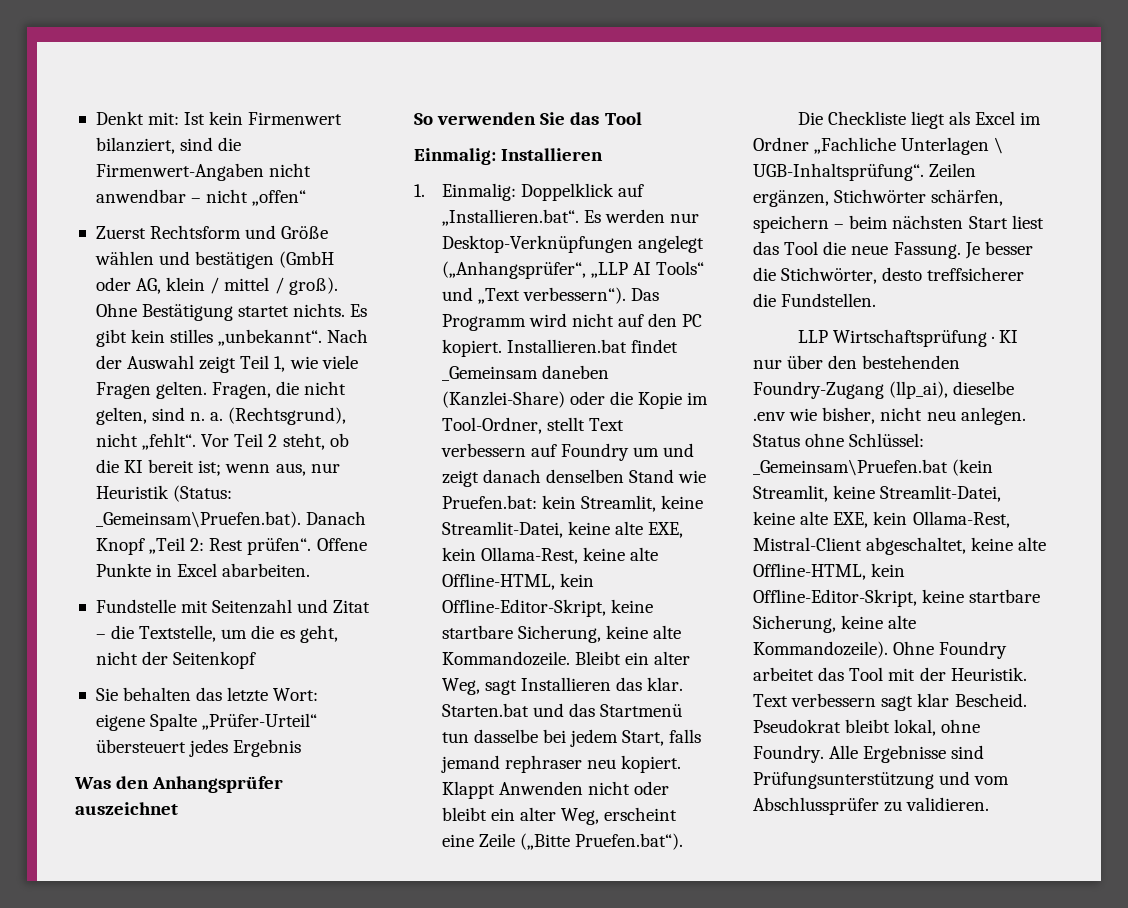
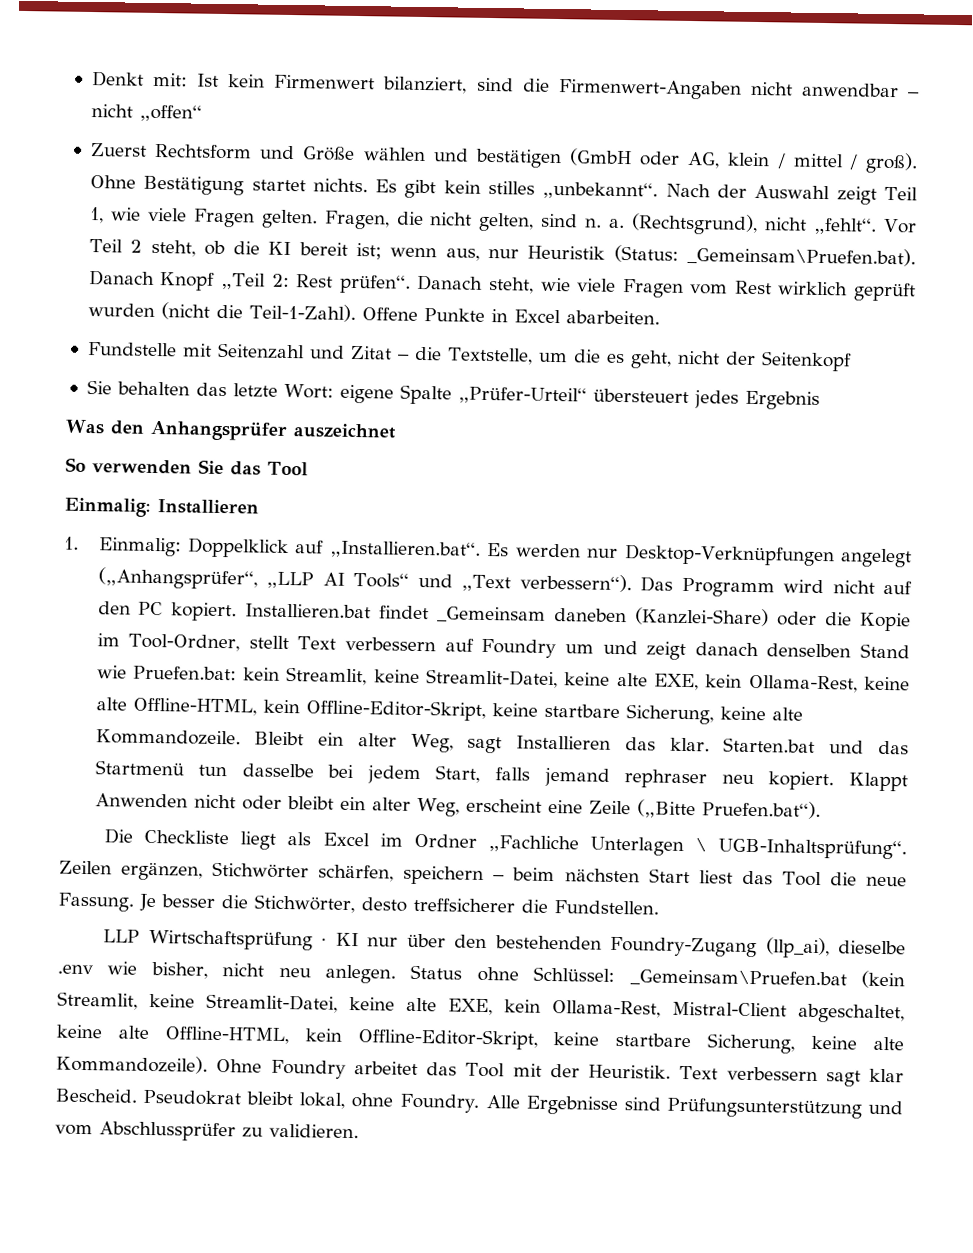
+ Danach steht, wie viele Fragen vom Rest wirklich geprüft wurden (nicht die Teil-1-Zahl).

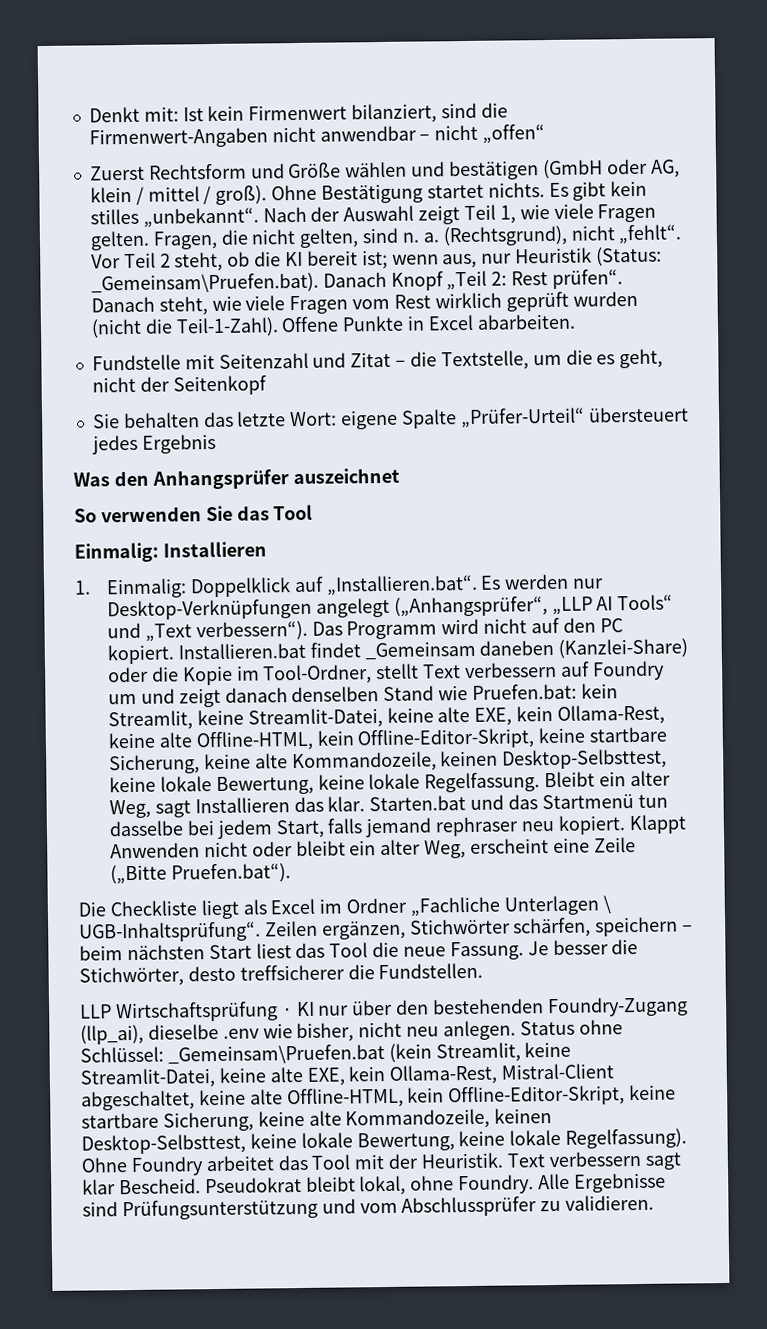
- Installieren.bat findet _Gemeinsam daneben (Kanzlei-Share) oder die Kopie im Tool-Ordner, stellt Text verbessern auf Foundry um und zeigt danach denselben Stand wie Pruefen.bat: kein Streamlit, keine Streamlit-Datei, keine alte EXE, kein Ollama-Rest, keine alte Offline-HTML, kein Offline-Editor-Skript, keine startbare Sicherung, keine alte Kommandozeile.
+ Installieren.bat findet _Gemeinsam daneben (Kanzlei-Share) oder die Kopie im Tool-Ordner, stellt Text verbessern auf Foundry um und zeigt danach denselben Stand wie Pruefen.bat: kein Streamlit, keine Streamlit-Datei, keine alte EXE, kein Ollama-Rest, keine alte Offline-HTML, kein Offline-Editor-Skript, keine startbare Sicherung, keine alte Kommandozeile, keinen Desktop-Selbsttest, keine lokale Bewertung, keine lokale Regelfassung.
- Status ohne Schlüssel: _Gemeinsam\Pruefen.bat (kein Streamlit, keine Streamlit-Datei, keine alte EXE, kein Ollama-Rest, Mistral-Client abgeschaltet, keine alte Offline-HTML, kein Offline-Editor-Skript, keine startbare Sicherung, keine alte Kommandozeile).
+ Status ohne Schlüssel: _Gemeinsam\Pruefen.bat (kein Streamlit, keine Streamlit-Datei, keine alte EXE, kein Ollama-Rest, Mistral-Client abgeschaltet, keine alte Offline-HTML, kein Offline-Editor-Skript, keine startbare Sicherung, keine alte Kommandozeile, keinen Desktop-Selbsttest, keine lokale Bewertung, keine lokale Regelfassung).

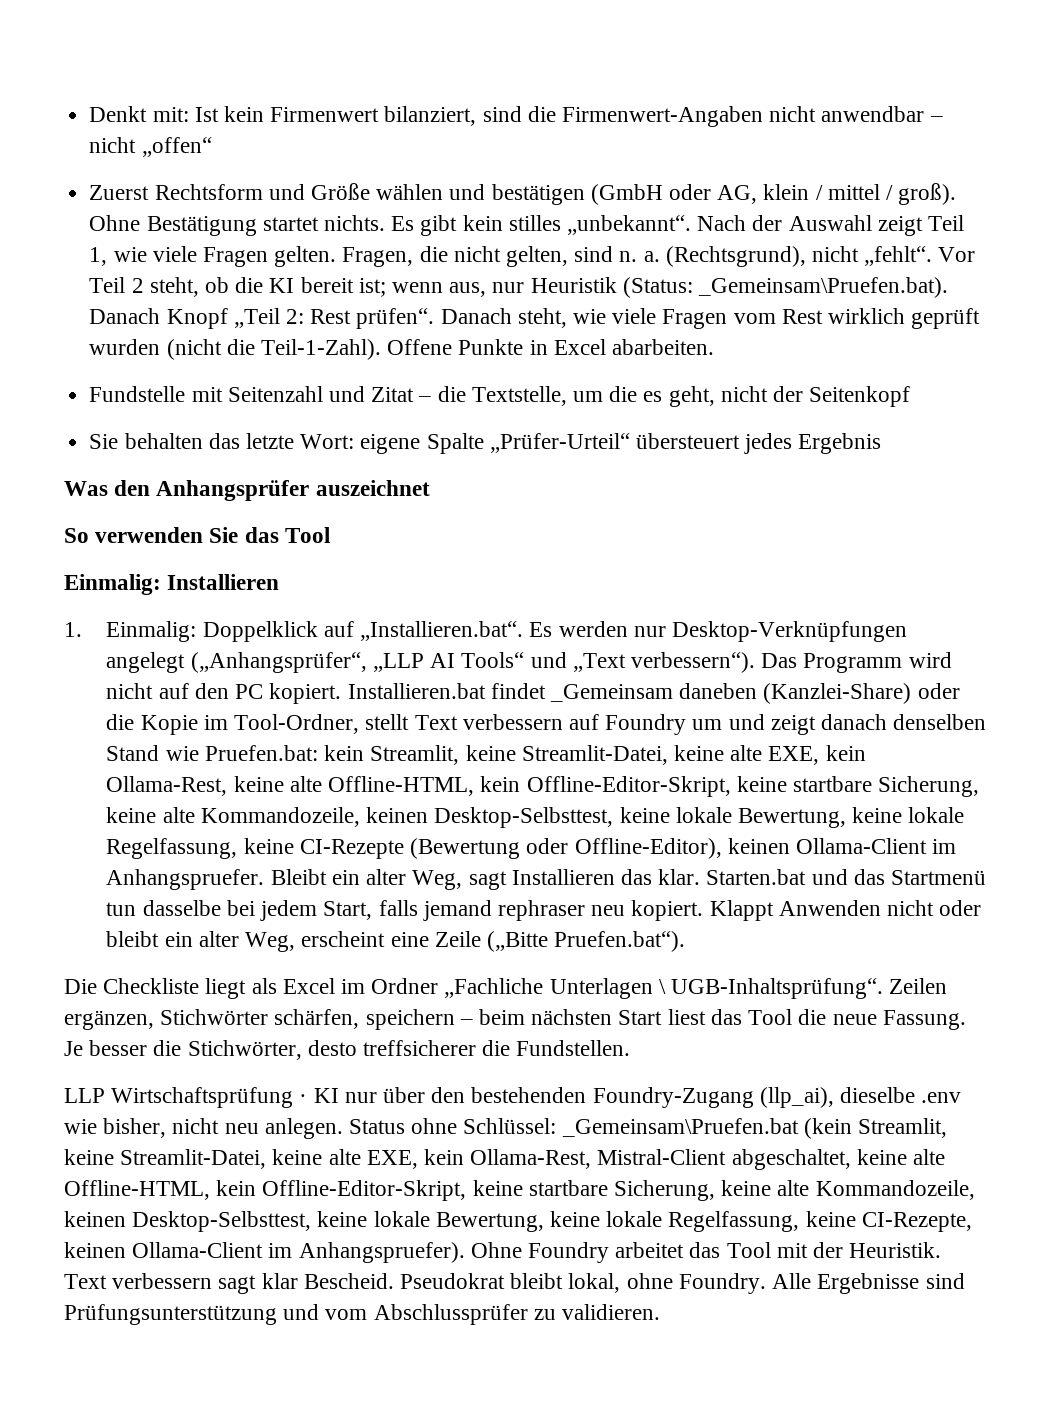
- Installieren.bat findet _Gemeinsam daneben (Kanzlei-Share) oder die Kopie im Tool-Ordner, stellt Text verbessern auf Foundry um und zeigt danach denselben Stand wie Pruefen.bat: kein Streamlit, keine Streamlit-Datei, keine alte EXE, kein Ollama-Rest, keine alte Offline-HTML, kein Offline-Editor-Skript, keine startbare Sicherung, keine alte Kommandozeile, keinen Desktop-Selbsttest, keine lokale Bewertung, keine lokale Regelfassung.
+ Installieren.bat findet _Gemeinsam daneben (Kanzlei-Share) oder die Kopie im Tool-Ordner, stellt Text verbessern auf Foundry um und zeigt danach denselben Stand wie Pruefen.bat: kein Streamlit, keine Streamlit-Datei, keine alte EXE, kein Ollama-Rest, keine alte Offline-HTML, kein Offline-Editor-Skript, keine startbare Sicherung, keine alte Kommandozeile, keinen Desktop-Selbsttest, keine lokale Bewertung, keine lokale Regelfassung, keine CI-Rezepte (Bewertung oder Offline-Editor), keinen Ollama-Client im Anhangspruefer.
- Status ohne Schlüssel: _Gemeinsam\Pruefen.bat (kein Streamlit, keine Streamlit-Datei, keine alte EXE, kein Ollama-Rest, Mistral-Client abgeschaltet, keine alte Offline-HTML, kein Offline-Editor-Skript, keine startbare Sicherung, keine alte Kommandozeile, keinen Desktop-Selbsttest, keine lokale Bewertung, keine lokale Regelfassung).
+ Status ohne Schlüssel: _Gemeinsam\Pruefen.bat (kein Streamlit, keine Streamlit-Datei, keine alte EXE, kein Ollama-Rest, Mistral-Client abgeschaltet, keine alte Offline-HTML, kein Offline-Editor-Skript, keine startbare Sicherung, keine alte Kommandozeile, keinen Desktop-Selbsttest, keine lokale Bewertung, keine lokale Regelfassung, keine CI-Rezepte, keinen Ollama-Client im Anhangspruefer).

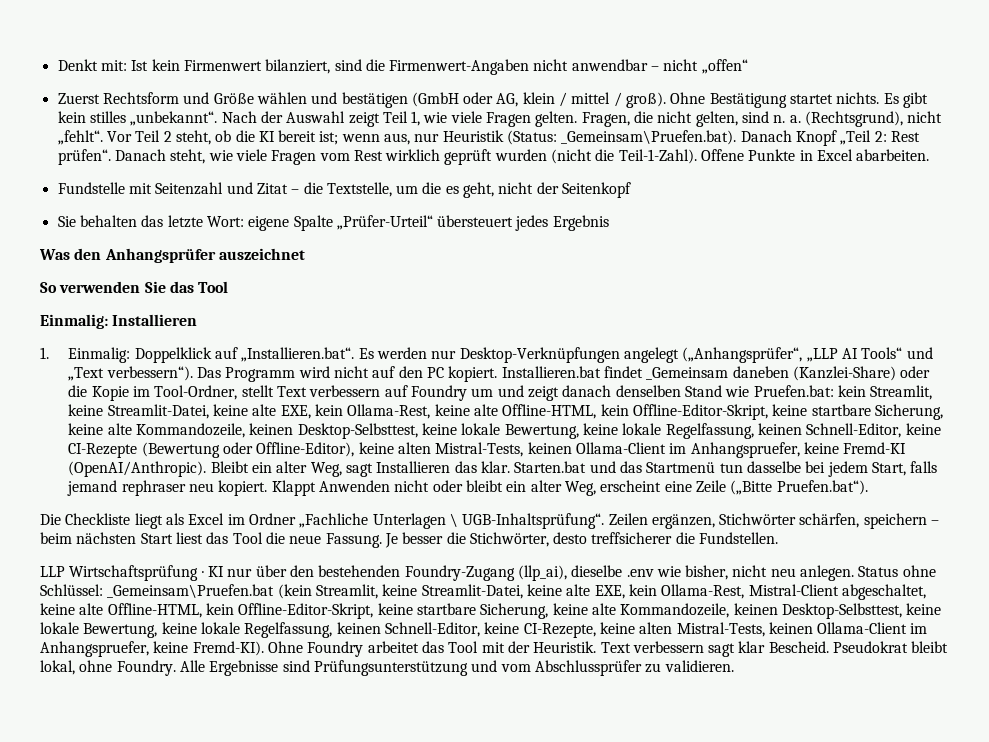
- Installieren.bat findet _Gemeinsam daneben (Kanzlei-Share) oder die Kopie im Tool-Ordner, stellt Text verbessern auf Foundry um und zeigt danach denselben Stand wie Pruefen.bat: kein Streamlit, keine Streamlit-Datei, keine alte EXE, kein Ollama-Rest, keine alte Offline-HTML, kein Offline-Editor-Skript, keine startbare Sicherung, keine alte Kommandozeile, keinen Desktop-Selbsttest, keine lokale Bewertung, keine lokale Regelfassung, keine CI-Rezepte (Bewertung oder Offline-Editor), keinen Ollama-Client im Anhangspruefer.
+ Installieren.bat findet _Gemeinsam daneben (Kanzlei-Share) oder die Kopie im Tool-Ordner, stellt Text verbessern auf Foundry um und zeigt danach denselben Stand wie Pruefen.bat: kein Streamlit, keine Streamlit-Datei, keine alte EXE, kein Ollama-Rest, keine alte Offline-HTML, kein Offline-Editor-Skript, keine startbare Sicherung, keine alte Kommandozeile, keinen Desktop-Selbsttest, keine lokale Bewertung, keine lokale Regelfassung, keinen Schnell-Editor, keine CI-Rezepte (Bewertung oder Offline-Editor), keine alten Mistral-Tests, keinen Ollama-Client im Anhangspruefer, keine Fremd-KI (OpenAI/Anthropic).
- Status ohne Schlüssel: _Gemeinsam\Pruefen.bat (kein Streamlit, keine Streamlit-Datei, keine alte EXE, kein Ollama-Rest, Mistral-Client abgeschaltet, keine alte Offline-HTML, kein Offline-Editor-Skript, keine startbare Sicherung, keine alte Kommandozeile, keinen Desktop-Selbsttest, keine lokale Bewertung, keine lokale Regelfassung, keine CI-Rezepte, keinen Ollama-Client im Anhangspruefer).
+ Status ohne Schlüssel: _Gemeinsam\Pruefen.bat (kein Streamlit, keine Streamlit-Datei, keine alte EXE, kein Ollama-Rest, Mistral-Client abgeschaltet, keine alte Offline-HTML, kein Offline-Editor-Skript, keine startbare Sicherung, keine alte Kommandozeile, keinen Desktop-Selbsttest, keine lokale Bewertung, keine lokale Regelfassung, keinen Schnell-Editor, keine CI-Rezepte, keine alten Mistral-Tests, keinen Ollama-Client im Anhangspruefer, keine Fremd-KI).

